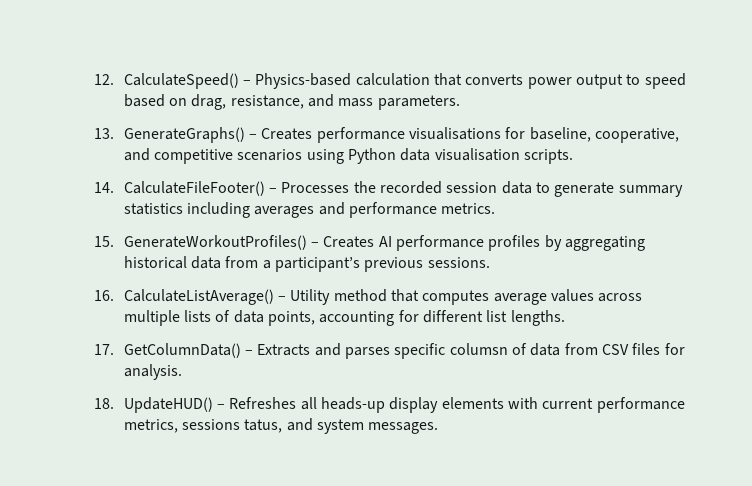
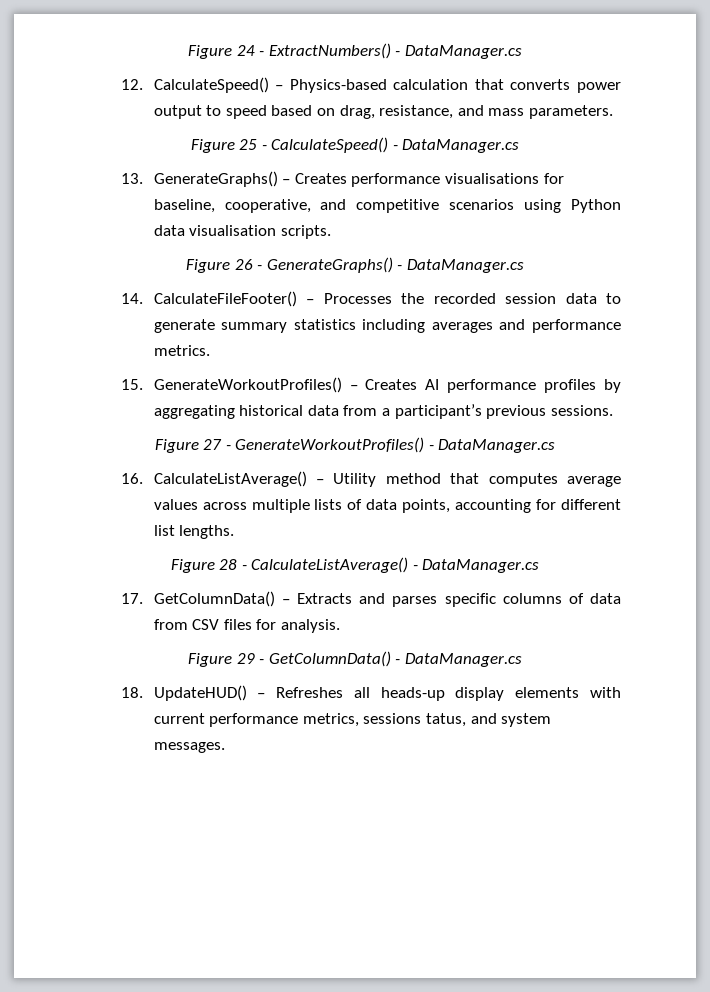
+ Figure 24 - ExtractNumbers() - DataManager.cs
+ Figure 25 - CalculateSpeed() - DataManager.cs
+ Figure 26 - GenerateGraphs() - DataManager.cs
+ Figure 27 - GenerateWorkoutProfiles() - DataManager.cs
+ Figure 28 - CalculateListAverage() - DataManager.cs
- 17. GetColumnData() – Extracts and parses specific columsn of data from CSV files for analysis.
+ 17. GetColumnData() – Extracts and parses specific columns of data from CSV files for analysis.
+ Figure 29 - GetColumnData() - DataManager.cs

